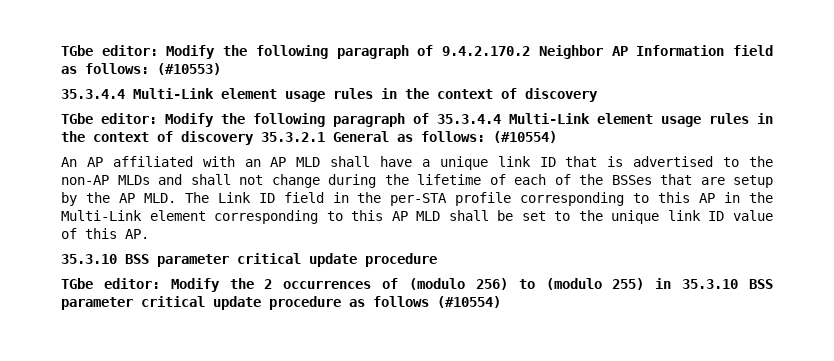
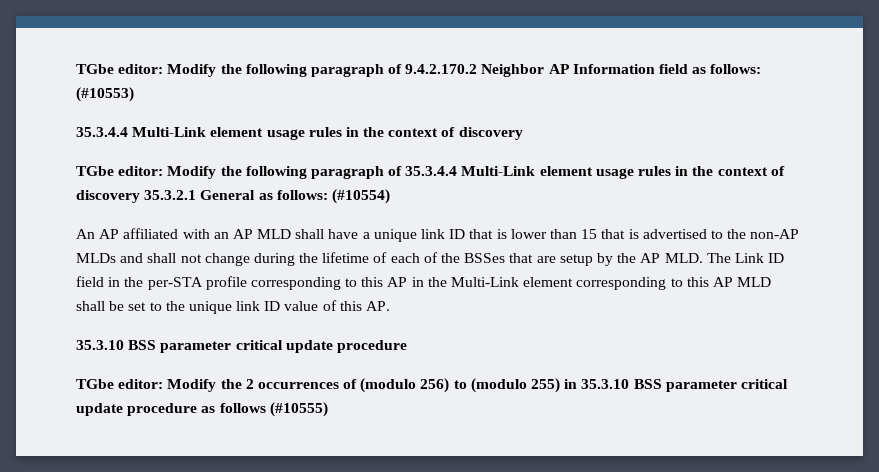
- An AP affiliated with an AP MLD shall have a unique link ID that is advertised to the non-AP MLDs and shall not change during the lifetime of each of the BSSes that are setup by the AP MLD. The Link ID field in the per-STA profile corresponding to this AP in the Multi-Link element corresponding to this AP MLD shall be set to the unique link ID value of this AP.
+ An AP affiliated with an AP MLD shall have a unique link ID that is lower than 15 that is advertised to the non-AP MLDs and shall not change during the lifetime of each of the BSSes that are setup by the AP MLD. The Link ID field in the per-STA profile corresponding to this AP in the Multi-Link element corresponding to this AP MLD shall be set to the unique link ID value of this AP.
- TGbe editor: Modify the 2 occurrences of (modulo 256) to (modulo 255) in 35.3.10 BSS parameter critical update procedure as follows (#10554)
+ TGbe editor: Modify the 2 occurrences of (modulo 256) to (modulo 255) in 35.3.10 BSS parameter critical update procedure as follows (#10555)

